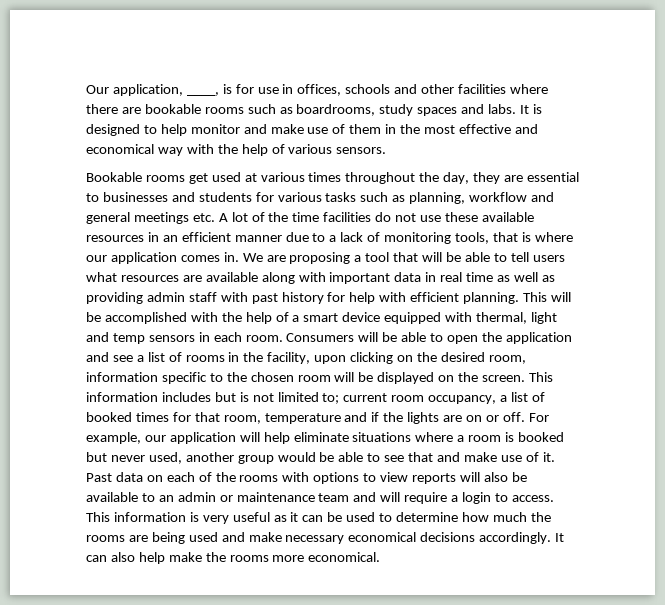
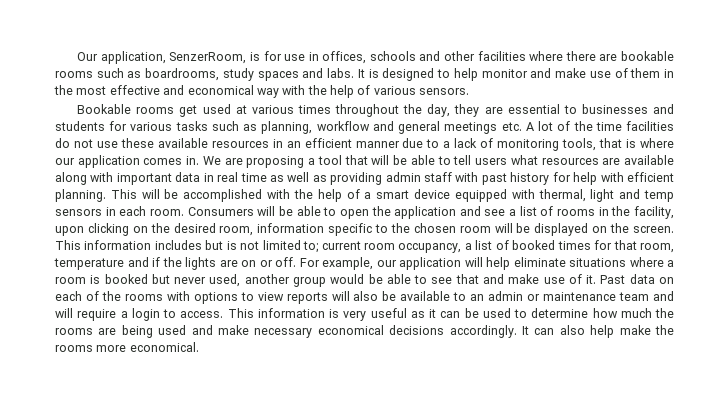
- Our application, ____, is for use in offices, schools and other facilities where there are bookable rooms such as boardrooms, study spaces and labs.
+ Our application, SenzerRoom, is for use in offices, schools and other facilities where there are bookable rooms such as boardrooms, study spaces and labs.

